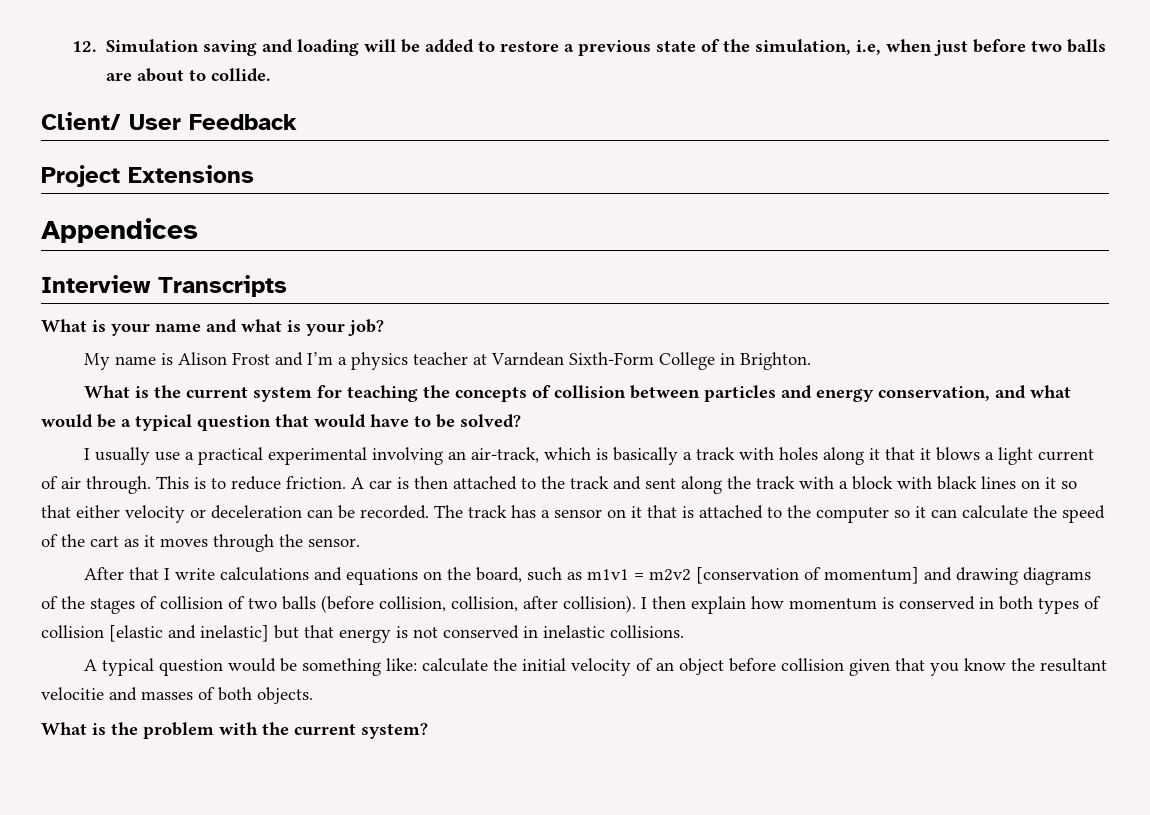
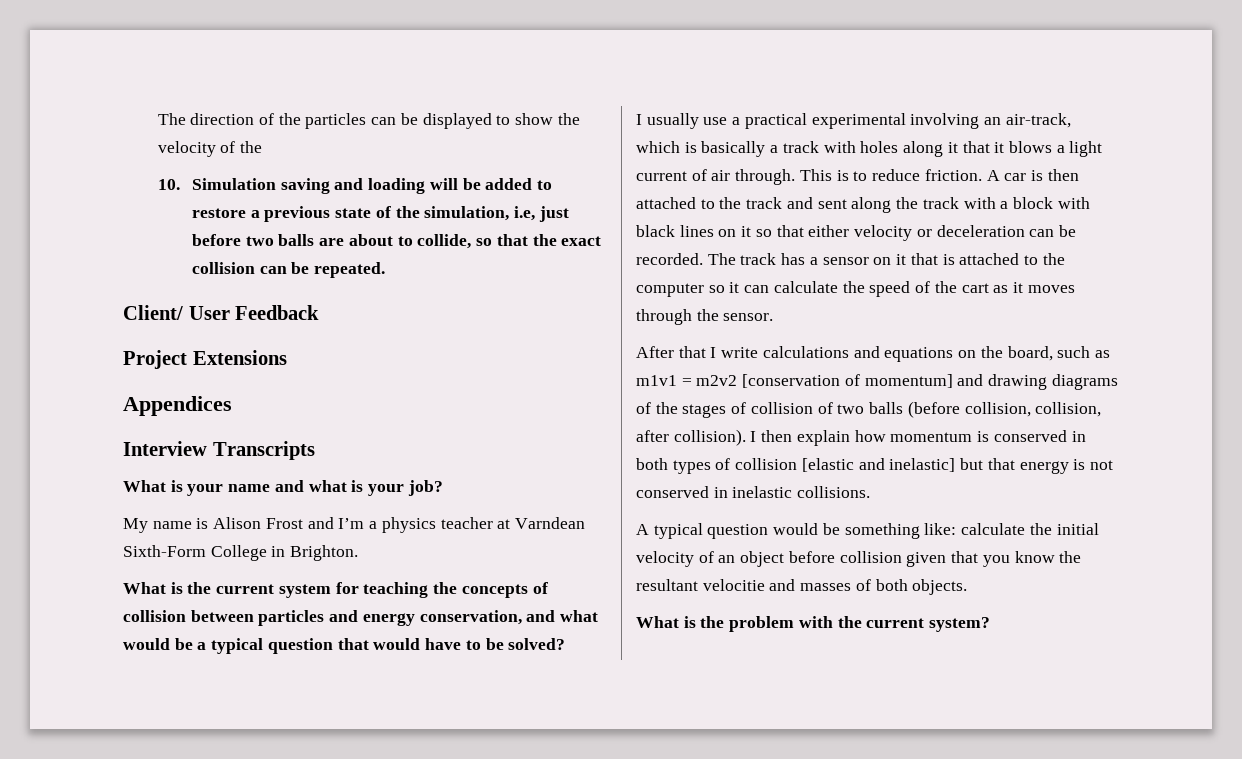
- 12. Simulation saving and loading will be added to restore a previous state of the simulation, i.e, when just before two balls are about to collide.
+ The direction of the particles can be displayed to show the velocity of the
+ 10. Simulation saving and loading will be added to restore a previous state of the simulation, i.e, just before two balls are about to collide, so that the exact collision can be repeated.

